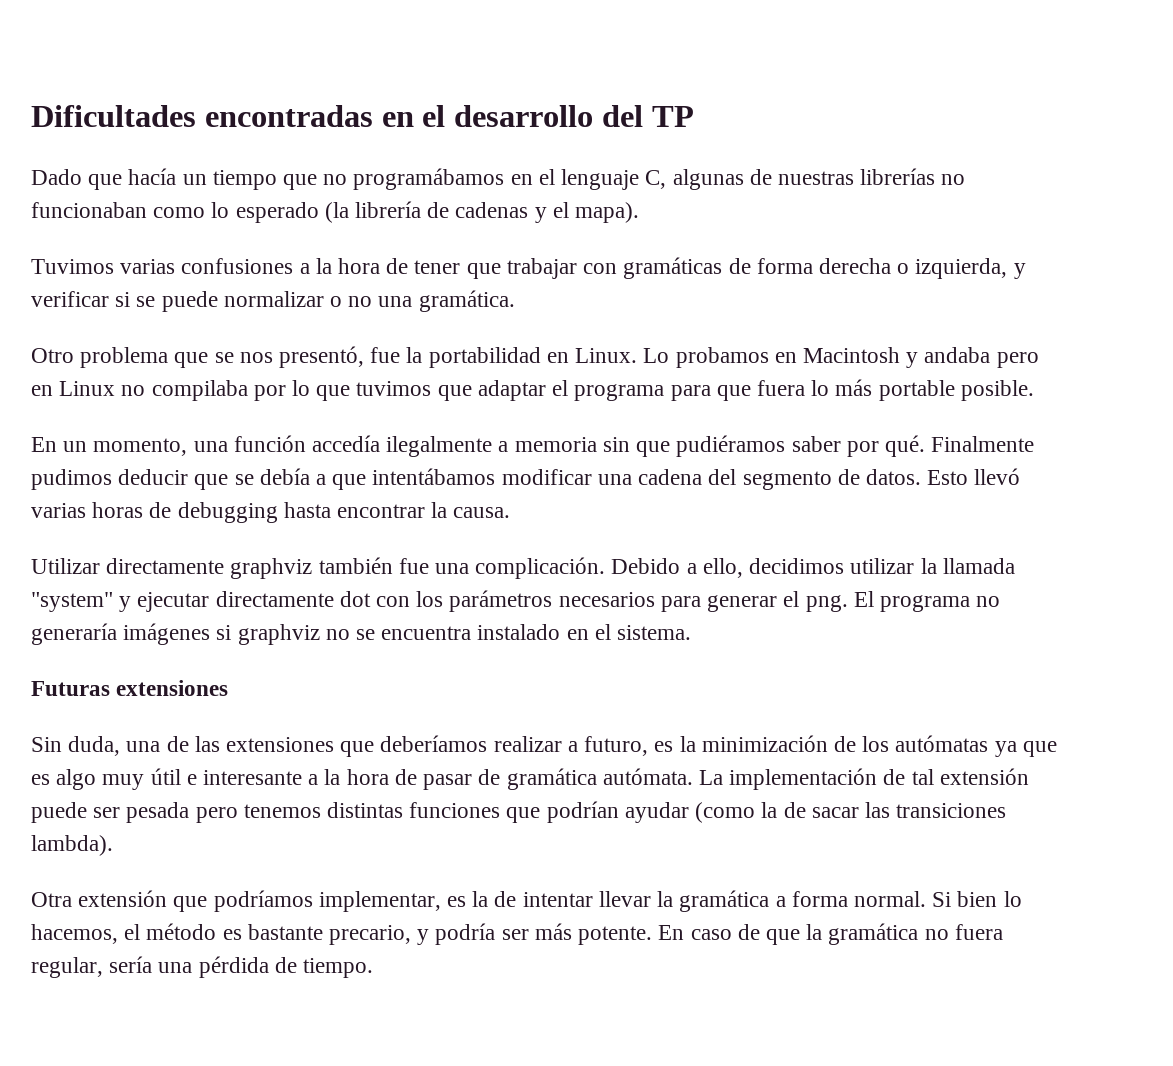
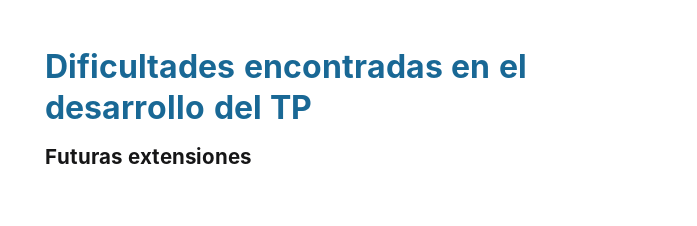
- Dado que hacía un tiempo que no programábamos en el lenguaje C, algunas de nuestras librerías no funcionaban como lo esperado (la librería de cadenas y el mapa).
- Tuvimos varias confusiones a la hora de tener que trabajar con gramáticas de forma derecha o izquierda, y verificar si se puede normalizar o no una gramática.
- Otro problema que se nos presentó, fue la portabilidad en Linux. Lo probamos en Macintosh y andaba pero en Linux no compilaba por lo que tuvimos que adaptar el programa para que fuera lo más portable posible.
- En un momento, una función accedía ilegalmente a memoria sin que pudiéramos saber por qué. Finalmente pudimos deducir que se debía a que intentábamos modificar una cadena del segmento de datos. Esto llevó varias horas de debugging hasta encontrar la causa.
- Utilizar directamente graphviz también fue una complicación. Debido a ello, decidimos utilizar la llamada "system" y ejecutar directamente dot con los parámetros necesarios para generar el png. El programa no generaría imágenes si graphviz no se encuentra instalado en el sistema.
  Futuras extensiones
- Sin duda, una de las extensiones que deberíamos realizar a futuro, es la minimización de los autómatas ya que es algo muy útil e interesante a la hora de pasar de gramática autómata. La implementación de tal extensión puede ser pesada pero tenemos distintas funciones que podrían ayudar (como la de sacar las transiciones lambda).
- Otra extensión que podríamos implementar, es la de intentar llevar la gramática a forma normal. Si bien lo hacemos, el método es bastante precario, y podría ser más potente. En caso de que la gramática no fuera regular, sería una pérdida de tiempo.

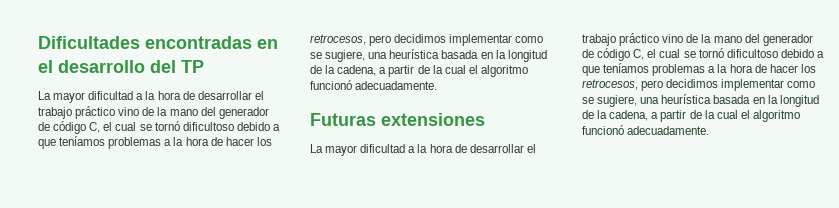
  Dificultades encontradas en el desarrollo del TP
+ La mayor dificultad a la hora de desarrollar el trabajo práctico vino de la mano del generador de código C, el cual se tornó dificultoso debido a que teníamos problemas a la hora de hacer los retrocesos, pero decidimos implementar como se sugiere, una heurística basada en la longitud de la cadena, a partir de la cual el algoritmo funcionó adecuadamente.
  Futuras extensiones
+ La mayor dificultad a la hora de desarrollar el trabajo práctico vino de la mano del generador de código C, el cual se tornó dificultoso debido a que teníamos problemas a la hora de hacer los retrocesos, pero decidimos implementar como se sugiere, una heurística basada en la longitud de la cadena, a partir de la cual el algoritmo funcionó adecuadamente.

